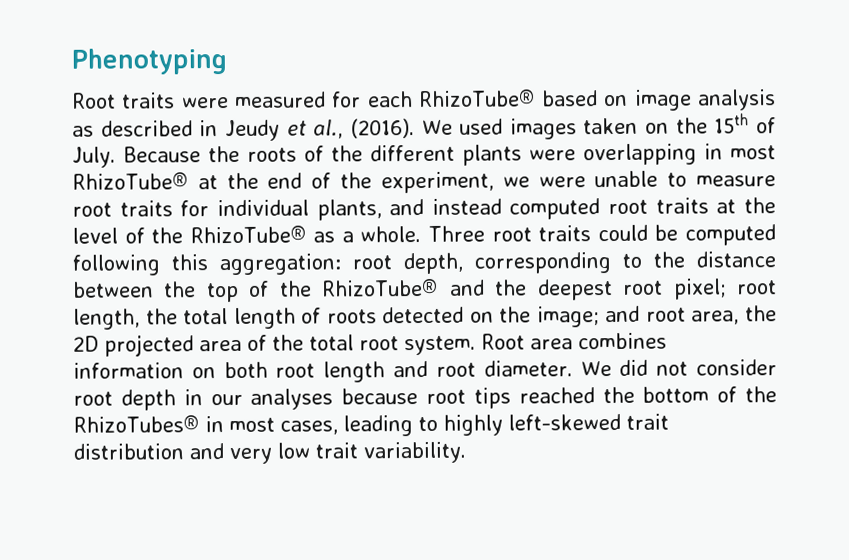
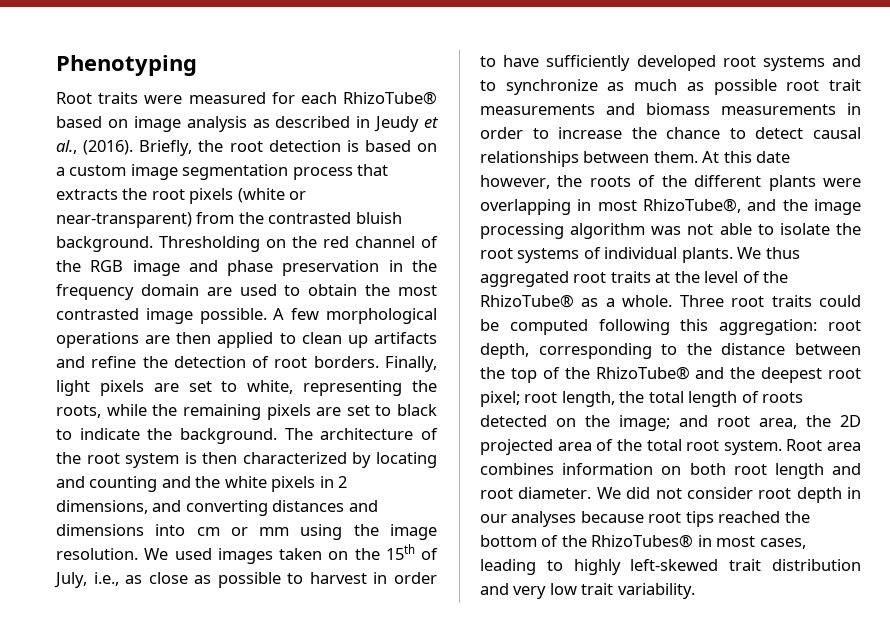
+ Briefly, the root detection is based on a custom image segmentation process that extracts the root pixels (white or near-transparent) from the contrasted bluish background. Thresholding on the red channel of the RGB image and phase preservation in the frequency domain are used to obtain the most contrasted image possible. A few morphological operations are then applied to clean up artifacts and refine the detection of root borders. Finally, light pixels are set to white, representing the roots, while the remaining pixels are set to black to indicate the background. The architecture of the root system is then characterized by locating and counting and the white pixels in 2 dimensions, and converting distances and dimensions into cm or mm using the image resolution.
- We used images taken on the 15th of July. Because the roots of the different plants were overlapping in most RhizoTube® at the end of the experiment, we were unable to measure root traits for individual plants, and instead computed root traits at the level of the RhizoTube® as a whole.
+ We used images taken on the 15th of July, i.e., as close as possible to harvest in order to have sufficiently developed root systems and to synchronize as much as possible root trait measurements and biomass measurements in order to increase the chance to detect causal relationships between them. At this date however, the roots of the different plants were overlapping in most RhizoTube®, and the image processing algorithm was not able to isolate the root systems of individual plants. We thus aggregated root traits at the level of the RhizoTube® as a whole.

